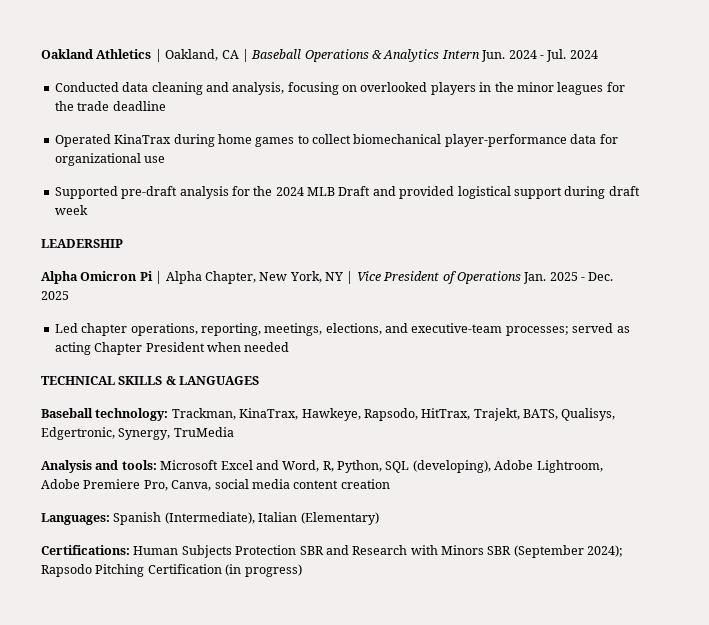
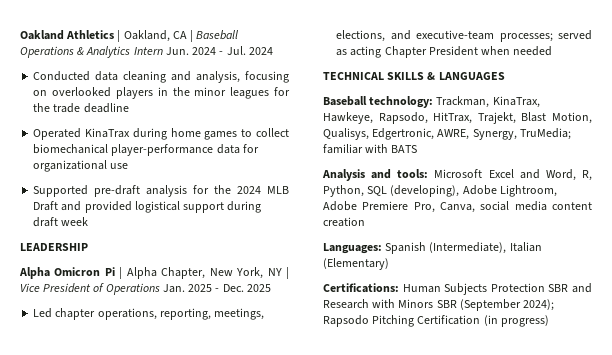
- Baseball technology: Trackman, KinaTrax, Hawkeye, Rapsodo, HitTrax, Trajekt, BATS, Qualisys, Edgertronic, Synergy, TruMedia
+ Baseball technology: Trackman, KinaTrax, Hawkeye, Rapsodo, HitTrax, Trajekt, Blast Motion, Qualisys, Edgertronic, AWRE, Synergy, TruMedia; familiar with BATS

